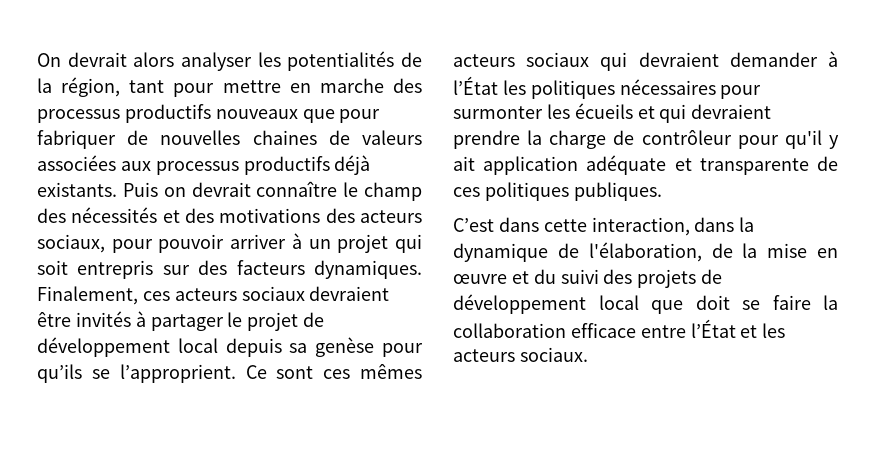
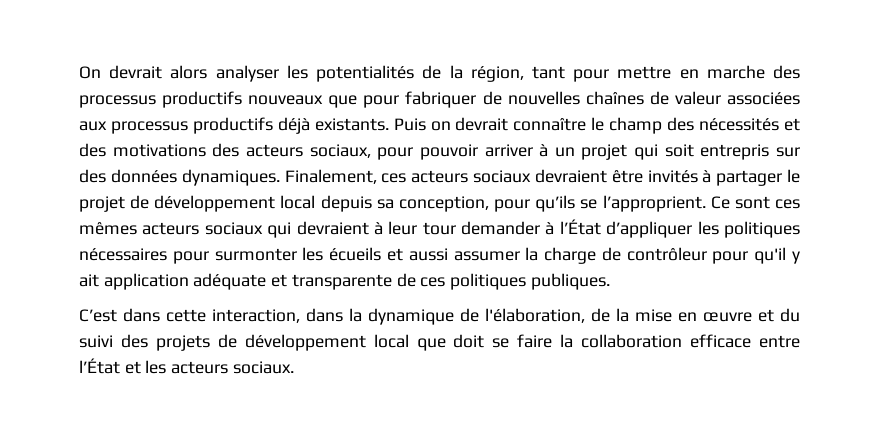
- On devrait alors analyser les potentialités de la région, tant pour mettre en marche des processus productifs nouveaux que pour fabriquer de nouvelles chaines de valeurs associées aux processus productifs déjà existants.
+ On devrait alors analyser les potentialités de la région, tant pour mettre en marche des processus productifs nouveaux que pour fabriquer de nouvelles chaînes de valeur associées aux processus productifs déjà existants.
- Puis on devrait connaître le champ des nécessités et des motivations des acteurs sociaux, pour pouvoir arriver à un projet qui soit entrepris sur des facteurs dynamiques.
+ Puis on devrait connaître le champ des nécessités et des motivations des acteurs sociaux, pour pouvoir arriver à un projet qui soit entrepris sur des données dynamiques.
- Finalement, ces acteurs sociaux devraient être invités à partager le projet de développement local depuis sa genèse pour qu’ils se l’approprient.
+ Finalement, ces acteurs sociaux devraient être invités à partager le projet de développement local depuis sa conception, pour qu’ils se l’approprient.
- Ce sont ces mêmes acteurs sociaux qui devraient demander à l’État les politiques nécessaires pour surmonter les écueils et qui devraient prendre la charge de contrôleur pour qu'il y ait application adéquate et transparente de ces politiques publiques.
+ Ce sont ces mêmes acteurs sociaux qui devraient à leur tour demander à l’État d’appliquer les politiques nécessaires pour surmonter les écueils et aussi assumer la charge de contrôleur pour qu'il y ait application adéquate et transparente de ces politiques publiques.

